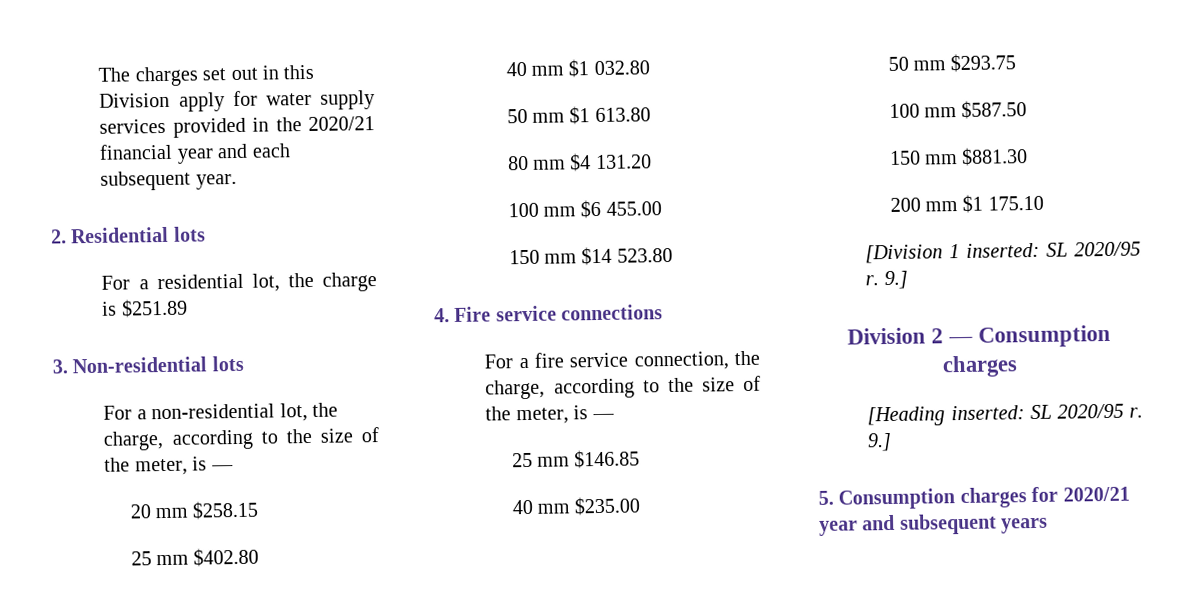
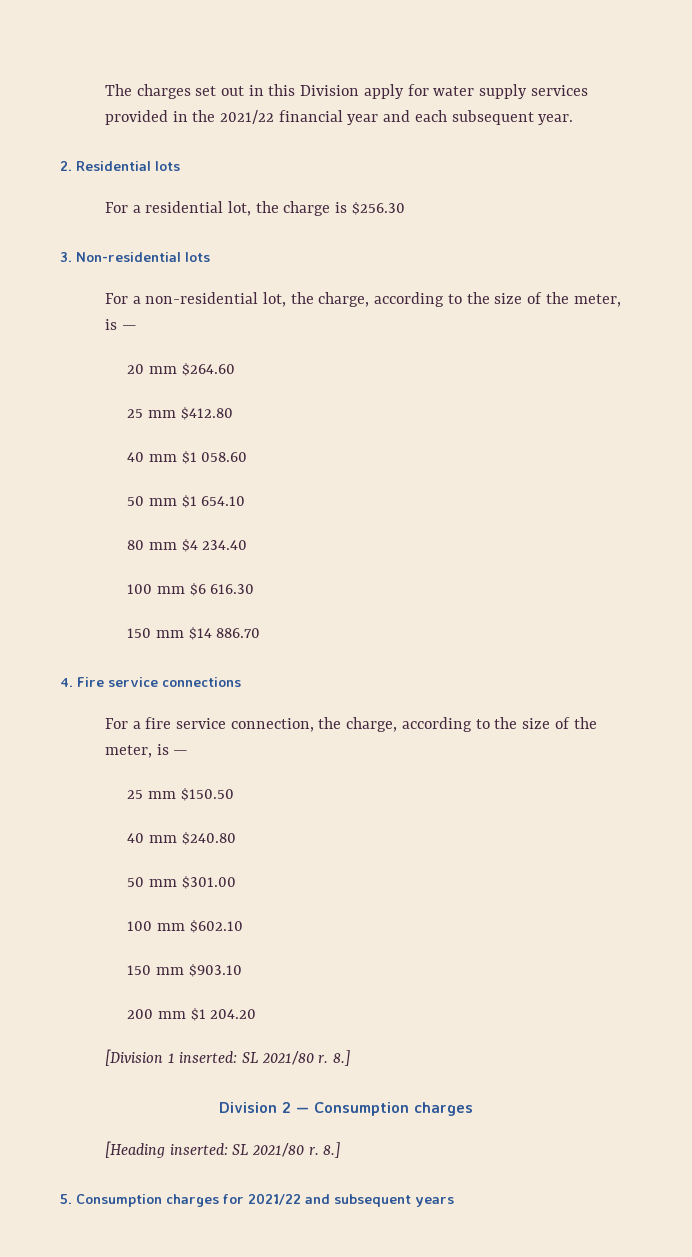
- The charges set out in this Division apply for water supply services provided in the 2020/21 financial year and each subsequent year.
+ The charges set out in this Division apply for water supply services provided in the 2021/22 financial year and each subsequent year.
- For a residential lot, the charge is $251.89
+ For a residential lot, the charge is $256.30
- 20 mm $258.15
- 25 mm $402.80
+ 20 mm $264.60
+ 25 mm $412.80
- 40 mm $1 032.80
+ 40 mm $1 058.60
- 50 mm $1 613.80
+ 50 mm $1 654.10
- 80 mm $4 131.20
+ 80 mm $4 234.40
- 100 mm $6 455.00
+ 100 mm $6 616.30
- 150 mm $14 523.80
+ 150 mm $14 886.70
- 25 mm $146.85
- 40 mm $235.00
- 50 mm $293.75
- 100 mm $587.50
- 150 mm $881.30
+ 25 mm $150.50
+ 40 mm $240.80
+ 50 mm $301.00
+ 100 mm $602.10
+ 150 mm $903.10
- 200 mm $1 175.10
+ 200 mm $1 204.20
- [Division 1 inserted: SL 2020/95 r. 9.]
+ [Division 1 inserted: SL 2021/80 r. 8.]
- [Heading inserted: SL 2020/95 r. 9.]
+ [Heading inserted: SL 2021/80 r. 8.]
- 5. Consumption charges for 2020/21 year and subsequent years
+ 5. Consumption charges for 2021/22 and subsequent years

